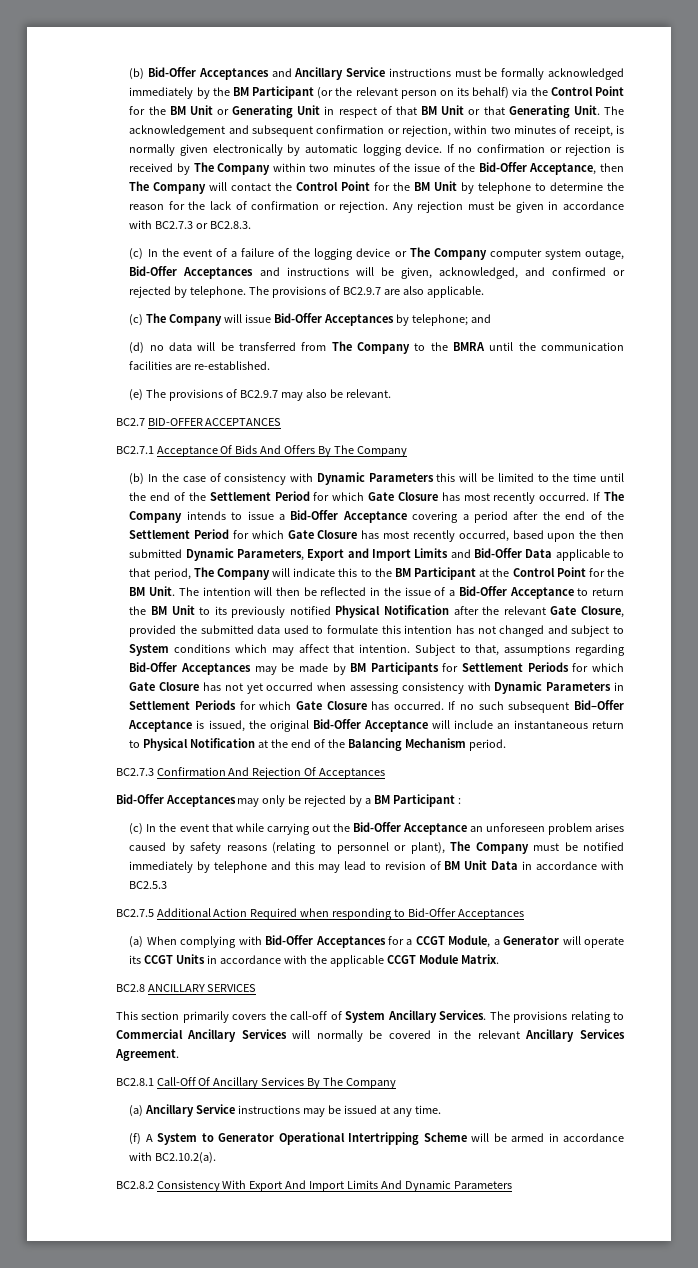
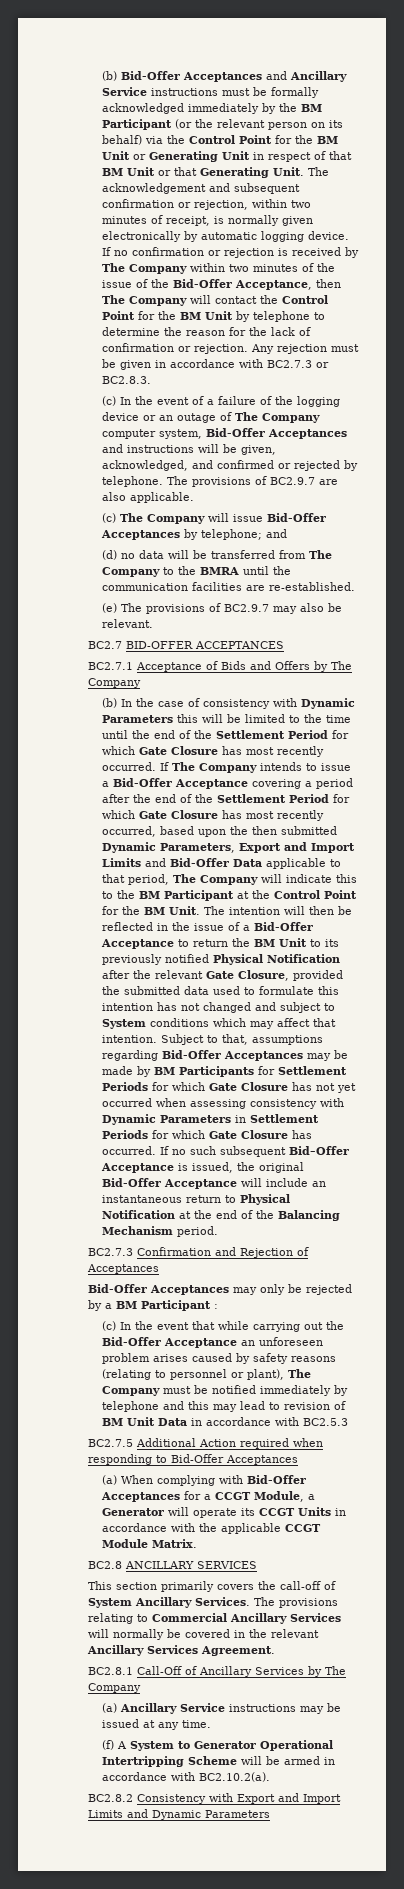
- (c) In the event of a failure of the logging device or The Company computer system outage, Bid-Offer Acceptances and instructions will be given, acknowledged, and confirmed or rejected by telephone.
+ (c) In the event of a failure of the logging device or an outage of The Company computer system, Bid-Offer Acceptances and instructions will be given, acknowledged, and confirmed or rejected by telephone.
- BC2.7.1 Acceptance Of Bids And Offers By The Company
+ BC2.7.1 Acceptance of Bids and Offers by The Company
- BC2.7.3 Confirmation And Rejection Of Acceptances
+ BC2.7.3 Confirmation and Rejection of Acceptances
- BC2.7.5 Additional Action Required when responding to Bid-Offer Acceptances
+ BC2.7.5 Additional Action required when responding to Bid-Offer Acceptances
- BC2.8.1 Call-Off Of Ancillary Services By The Company
+ BC2.8.1 Call-Off of Ancillary Services by The Company
- BC2.8.2 Consistency With Export And Import Limits And Dynamic Parameters
+ BC2.8.2 Consistency with Export and Import Limits and Dynamic Parameters

